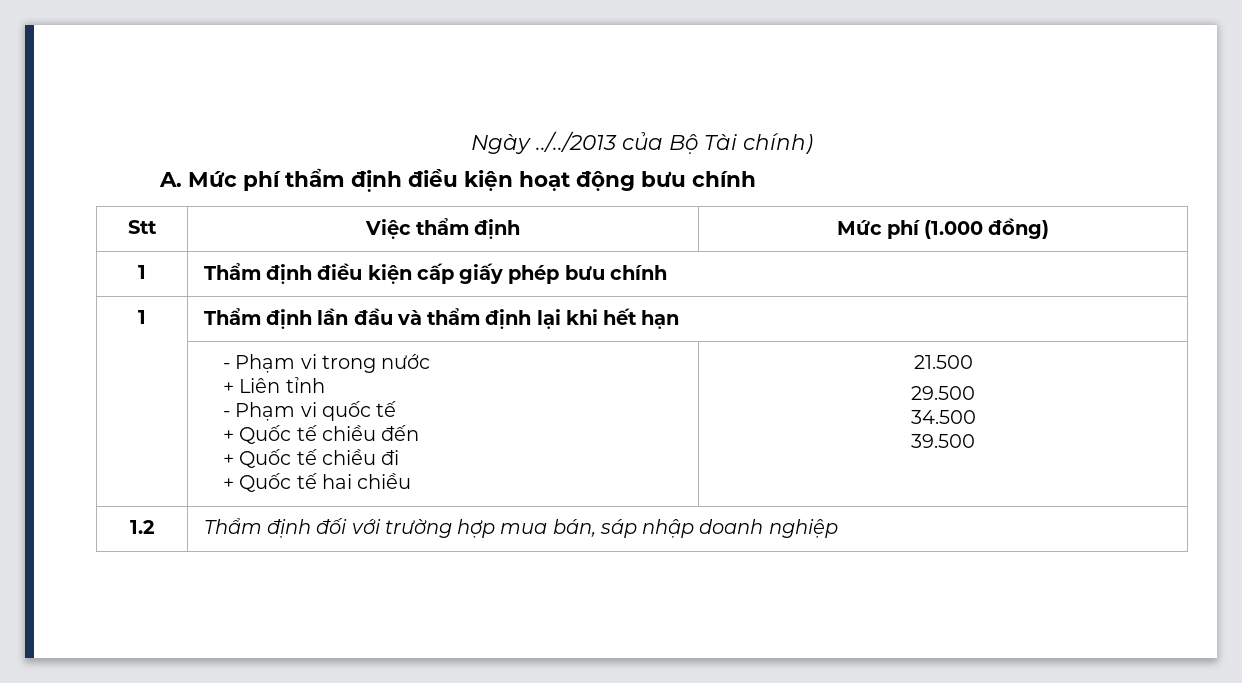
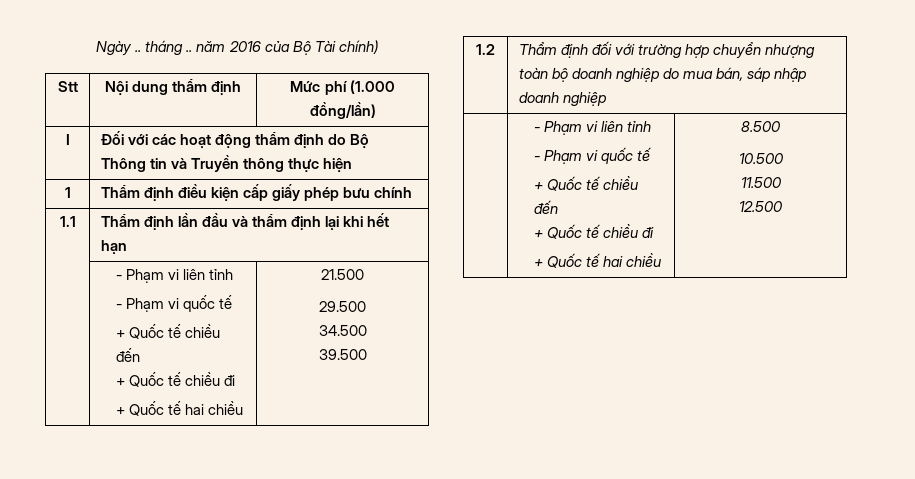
- Ngày ../../2013 của Bộ Tài chính)
+ Ngày .. tháng .. năm 2016 của Bộ Tài chính)
- A. Mức phí thẩm định điều kiện hoạt động bưu chính
- Stt | Việc thẩm định | Mức phí (1.000 đồng)
+ Stt | Nội dung thẩm định | Mức phí (1.000 đồng/lần)
+ I | Đối với các hoạt động thẩm định do Bộ Thông tin và Truyền thông thực hiện
- 1 | Thẩm định lần đầu và thẩm định lại khi hết hạn
- | - Phạm vi trong nước
- + Liên tỉnh
+ 1.1 | Thẩm định lần đầu và thẩm định lại khi hết hạn
+ | - Phạm vi liên tỉnh
- 1.2 | Thẩm định đối với trường hợp mua bán, sáp nhập doanh nghiệp
+ 1.2 | Thẩm định đối với trường hợp chuyển nhượng toàn bộ doanh nghiệp do mua bán, sáp nhập doanh nghiệp
+ | - Phạm vi liên tỉnh
+ - Phạm vi quốc tế
+ + Quốc tế chiều đến
+ + Quốc tế chiều đi
+ + Quốc tế hai chiều | 8.500
+ 10.500
+ 11.500
+ 12.500

